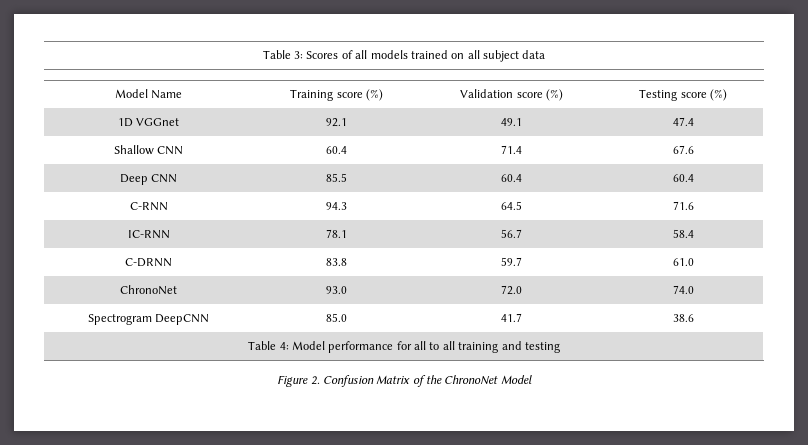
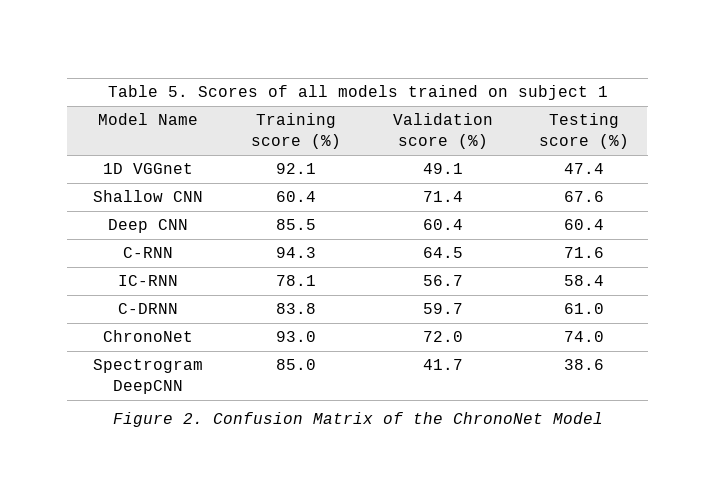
- Table 3: Scores of all models trained on all subject data
+ Table 5. Scores of all models trained on subject 1
- Table 4: Model performance for all to all training and testing

